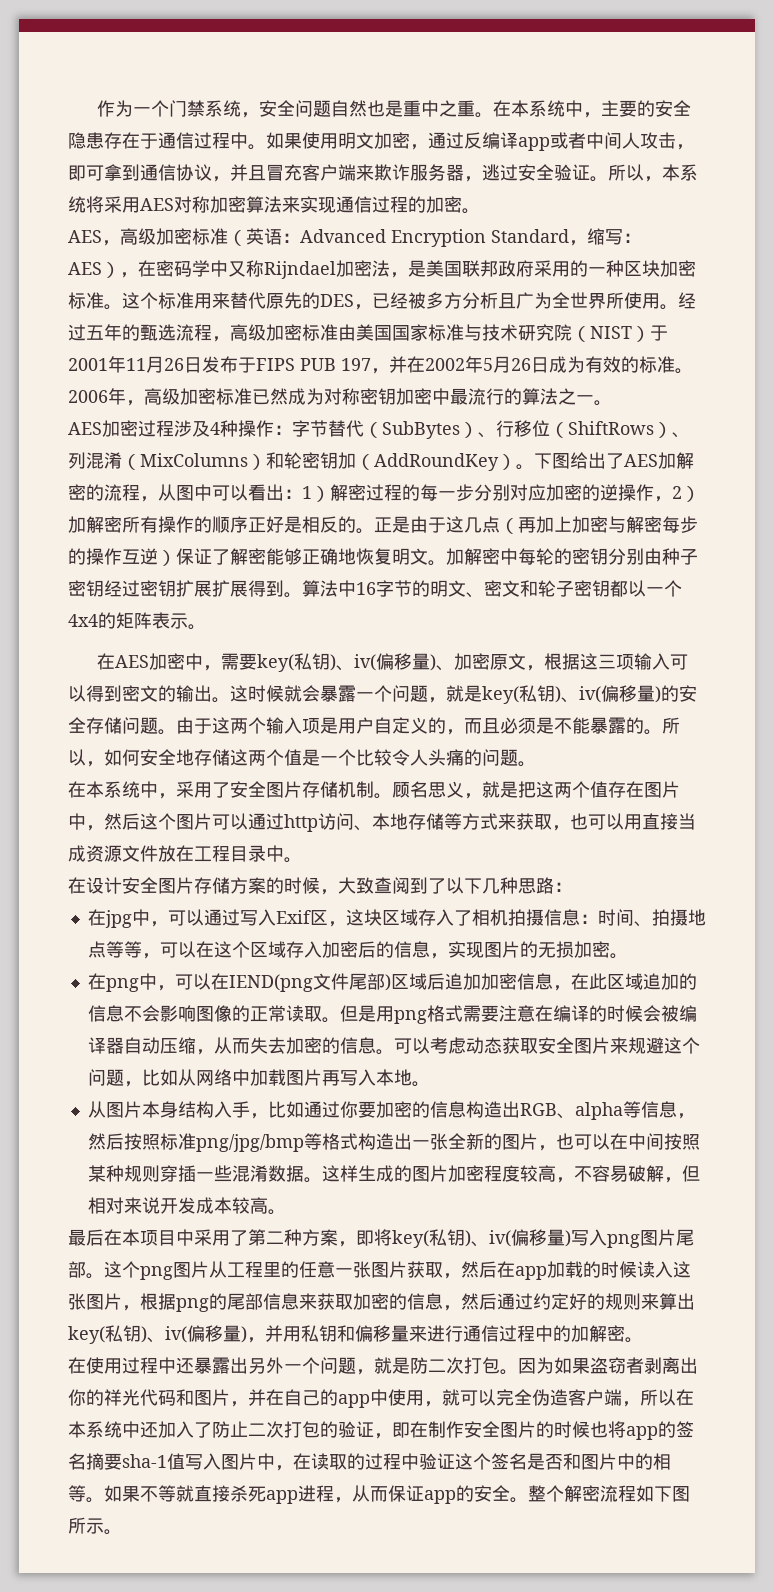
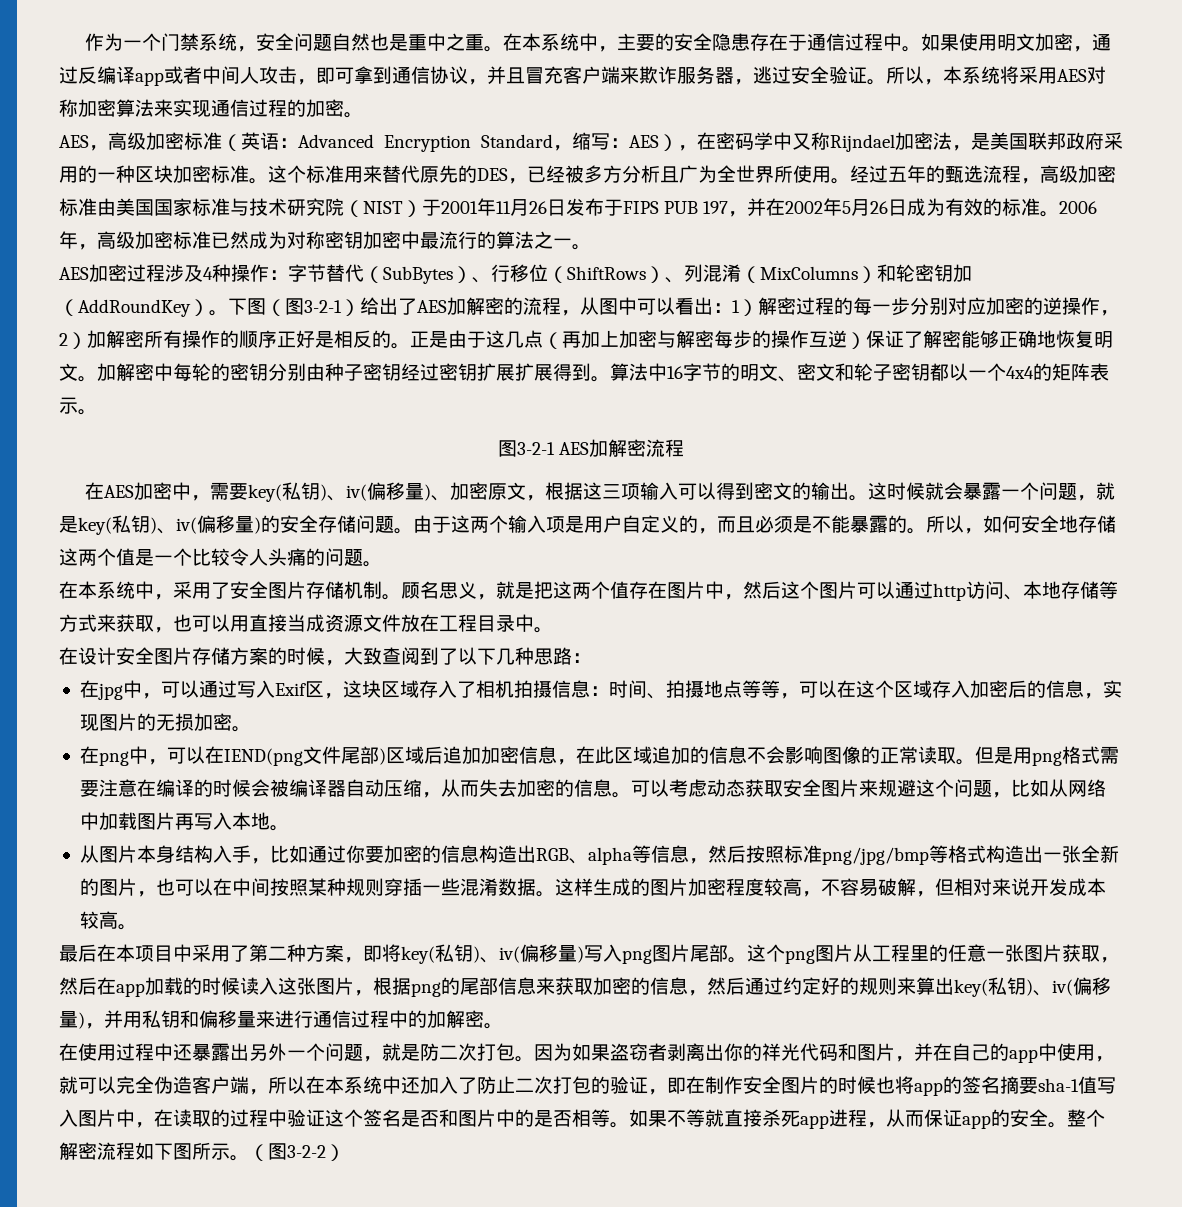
- 下图给出了AES加解密的流程，从图中可以看出：1）解密过程的每一步分别对应加密的逆操作，2）加解密所有操作的顺序正好是相反的。
+ 下图（图3-2-1）给出了AES加解密的流程，从图中可以看出：1）解密过程的每一步分别对应加密的逆操作，2）加解密所有操作的顺序正好是相反的。
+ 图3-2-1 AES加解密流程
- 因为如果盗窃者剥离出你的祥光代码和图片，并在自己的app中使用，就可以完全伪造客户端，所以在本系统中还加入了防止二次打包的验证，即在制作安全图片的时候也将app的签名摘要sha-1值写入图片中，在读取的过程中验证这个签名是否和图片中的相等。
+ 因为如果盗窃者剥离出你的祥光代码和图片，并在自己的app中使用，就可以完全伪造客户端，所以在本系统中还加入了防止二次打包的验证，即在制作安全图片的时候也将app的签名摘要sha-1值写入图片中，在读取的过程中验证这个签名是否和图片中的是否相等。
+ （图3-2-2）

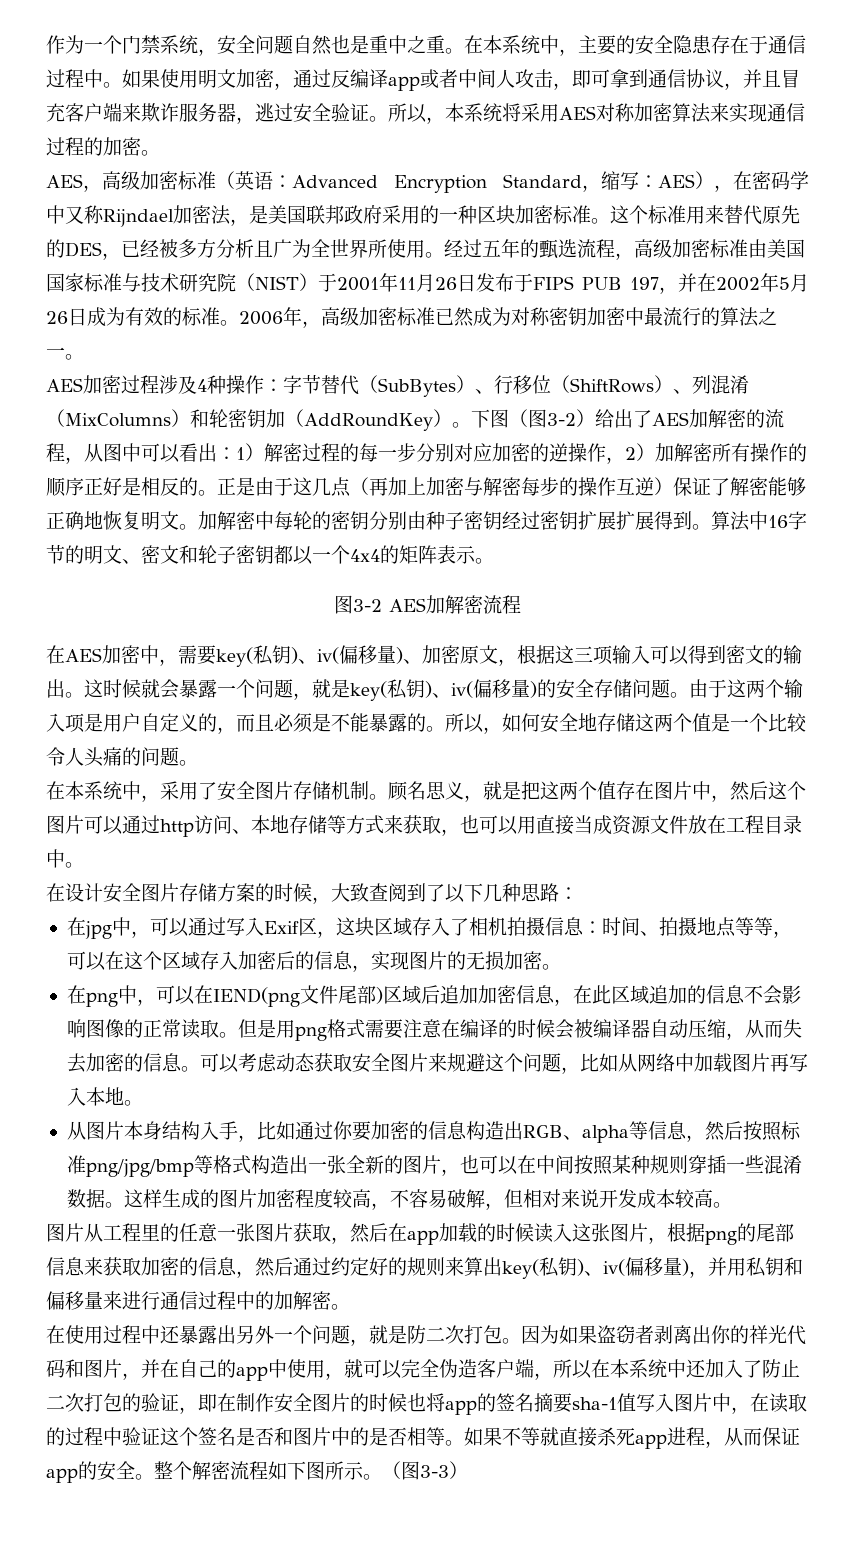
- 下图（图3-2-1）给出了AES加解密的流程，从图中可以看出：1）解密过程的每一步分别对应加密的逆操作，2）加解密所有操作的顺序正好是相反的。
+ 下图（图3-2）给出了AES加解密的流程，从图中可以看出：1）解密过程的每一步分别对应加密的逆操作，2）加解密所有操作的顺序正好是相反的。
- 图3-2-1 AES加解密流程
+ 图3-2 AES加解密流程
- 最后在本项目中采用了第二种方案，即将key(私钥)、iv(偏移量)写入png图片尾部。这个png图片从工程里的任意一张图片获取，然后在app加载的时候读入这张图片，根据png的尾部信息来获取加密的信息，然后通过约定好的规则来算出key(私钥)、iv(偏移量)，并用私钥和偏移量来进行通信过程中的加解密。
+ 图片从工程里的任意一张图片获取，然后在app加载的时候读入这张图片，根据png的尾部信息来获取加密的信息，然后通过约定好的规则来算出key(私钥)、iv(偏移量)，并用私钥和偏移量来进行通信过程中的加解密。
- （图3-2-2）
+ （图3-3）

